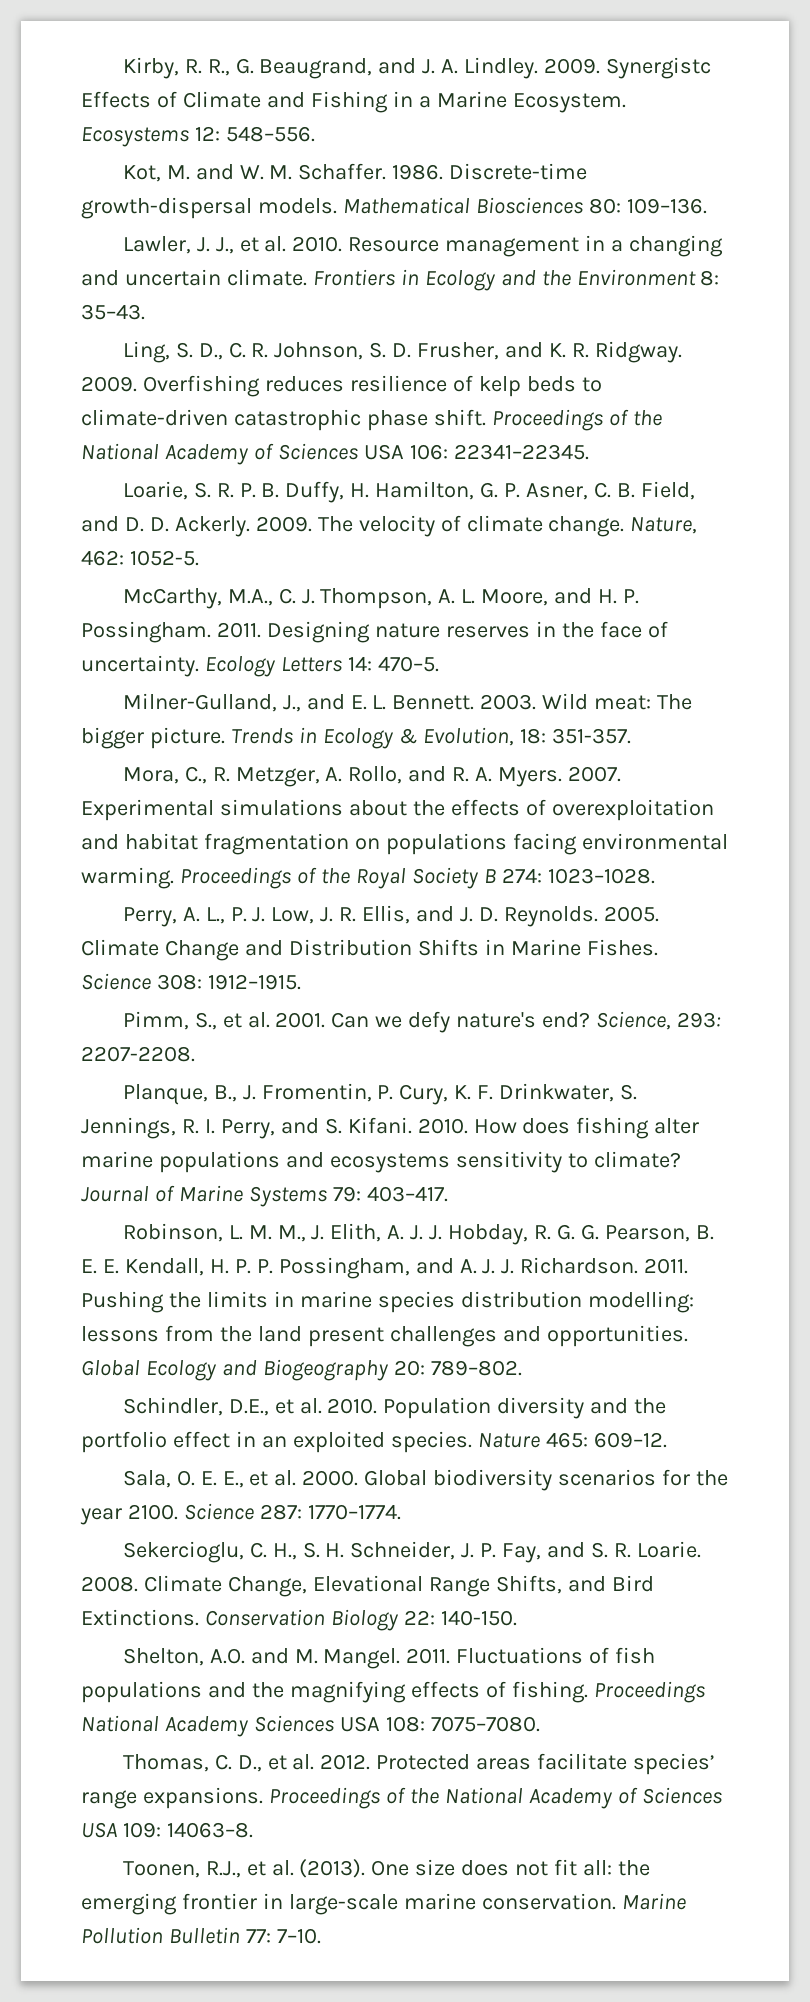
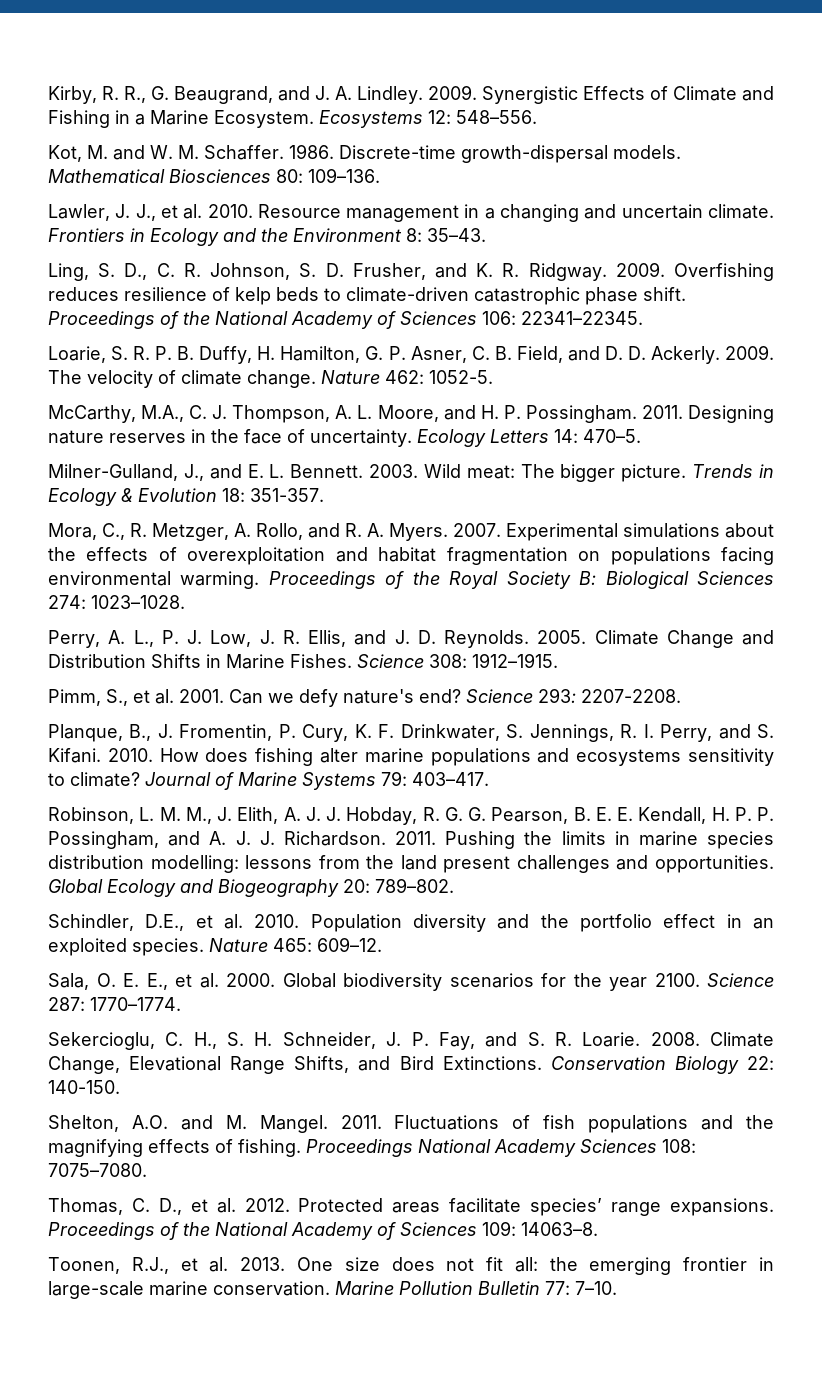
- Synergistc Effects of Climate and Fishing in a Marine Ecosystem.
+ Synergistic Effects of Climate and Fishing in a Marine Ecosystem.
- Proceedings of the National Academy of Sciences USA 106: 22341–22345.
+ Proceedings of the National Academy of Sciences 106: 22341–22345.
- Nature, 462: 1052-5.
+ Nature 462: 1052-5.
- Trends in Ecology & Evolution, 18: 351-357.
+ Trends in Ecology & Evolution 18: 351-357.
- Proceedings of the Royal Society B 274: 1023–1028.
+ Proceedings of the Royal Society B: Biological Sciences 274: 1023–1028.
- Science, 293: 2207-2208.
+ Science 293: 2207-2208.
- Proceedings National Academy Sciences USA 108: 7075–7080.
+ Proceedings National Academy Sciences 108: 7075–7080.
- Proceedings of the National Academy of Sciences USA 109: 14063–8.
+ Proceedings of the National Academy of Sciences 109: 14063–8.
- Toonen, R.J., et al. (2013).
+ Toonen, R.J., et al. 2013.

